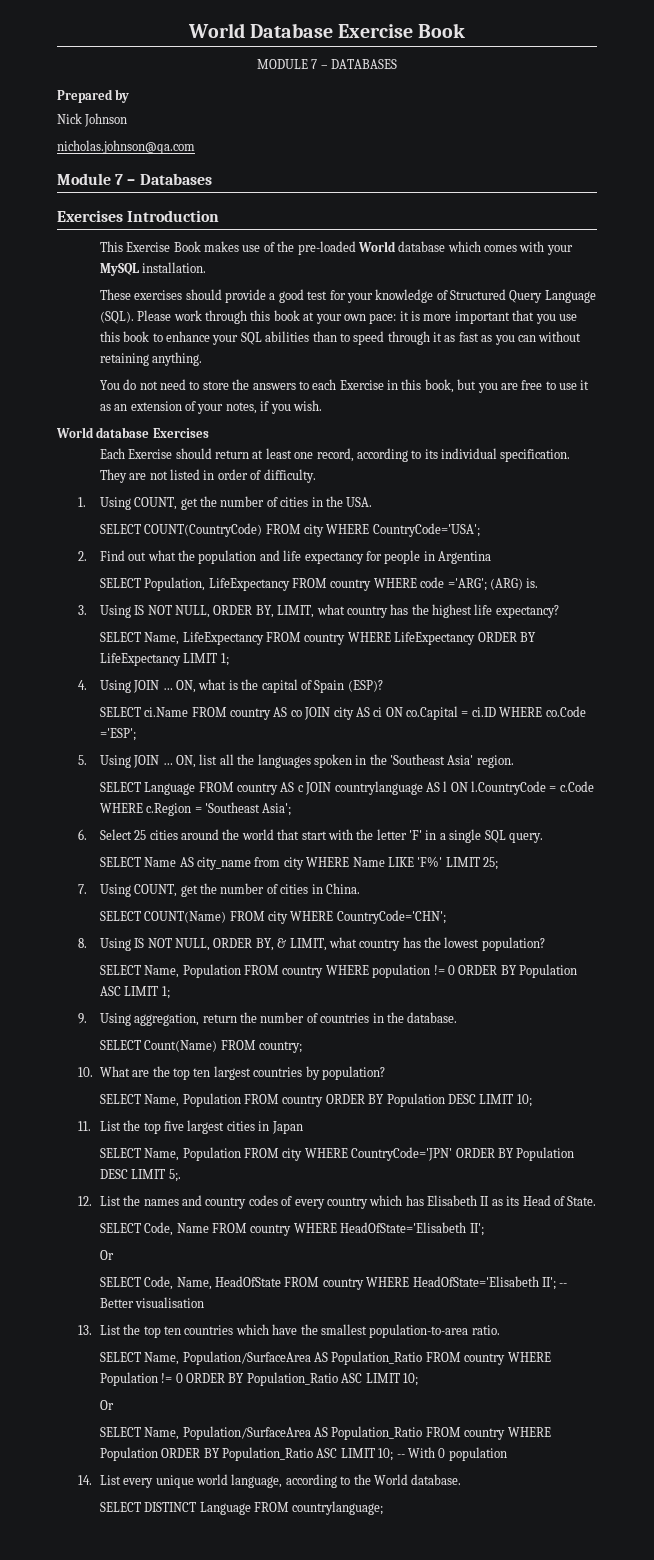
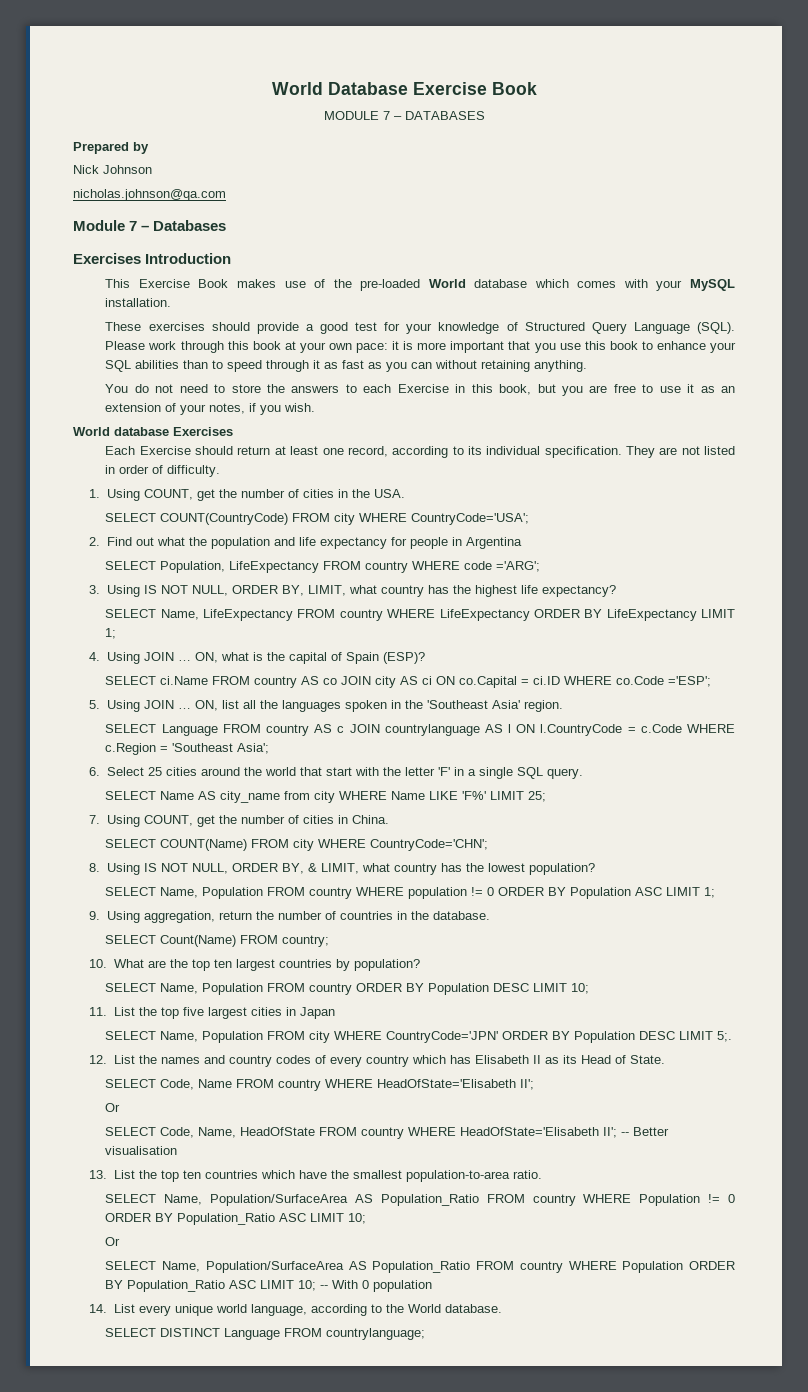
- SELECT Population, LifeExpectancy FROM country WHERE code ='ARG'; (ARG) is.
+ SELECT Population, LifeExpectancy FROM country WHERE code ='ARG';

